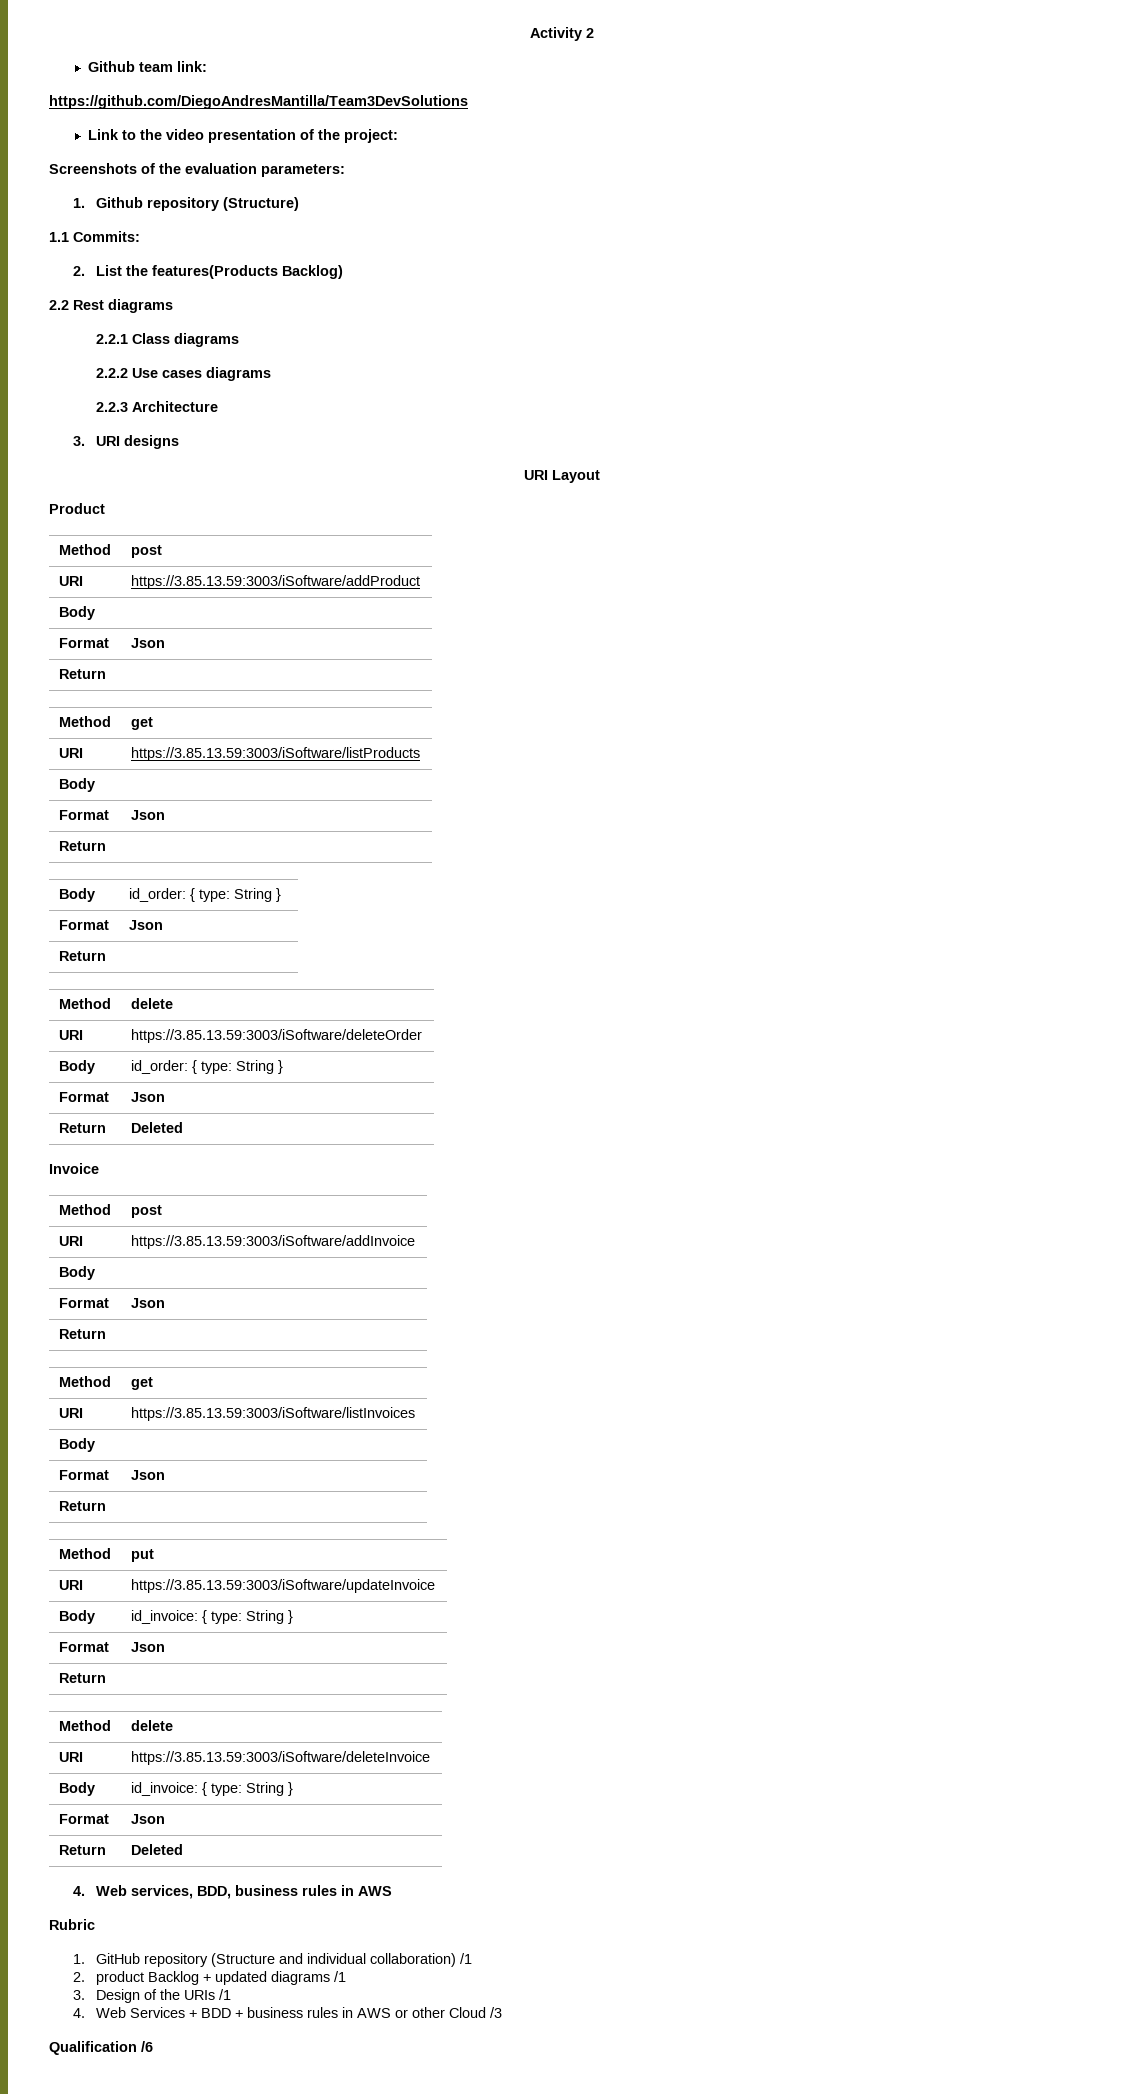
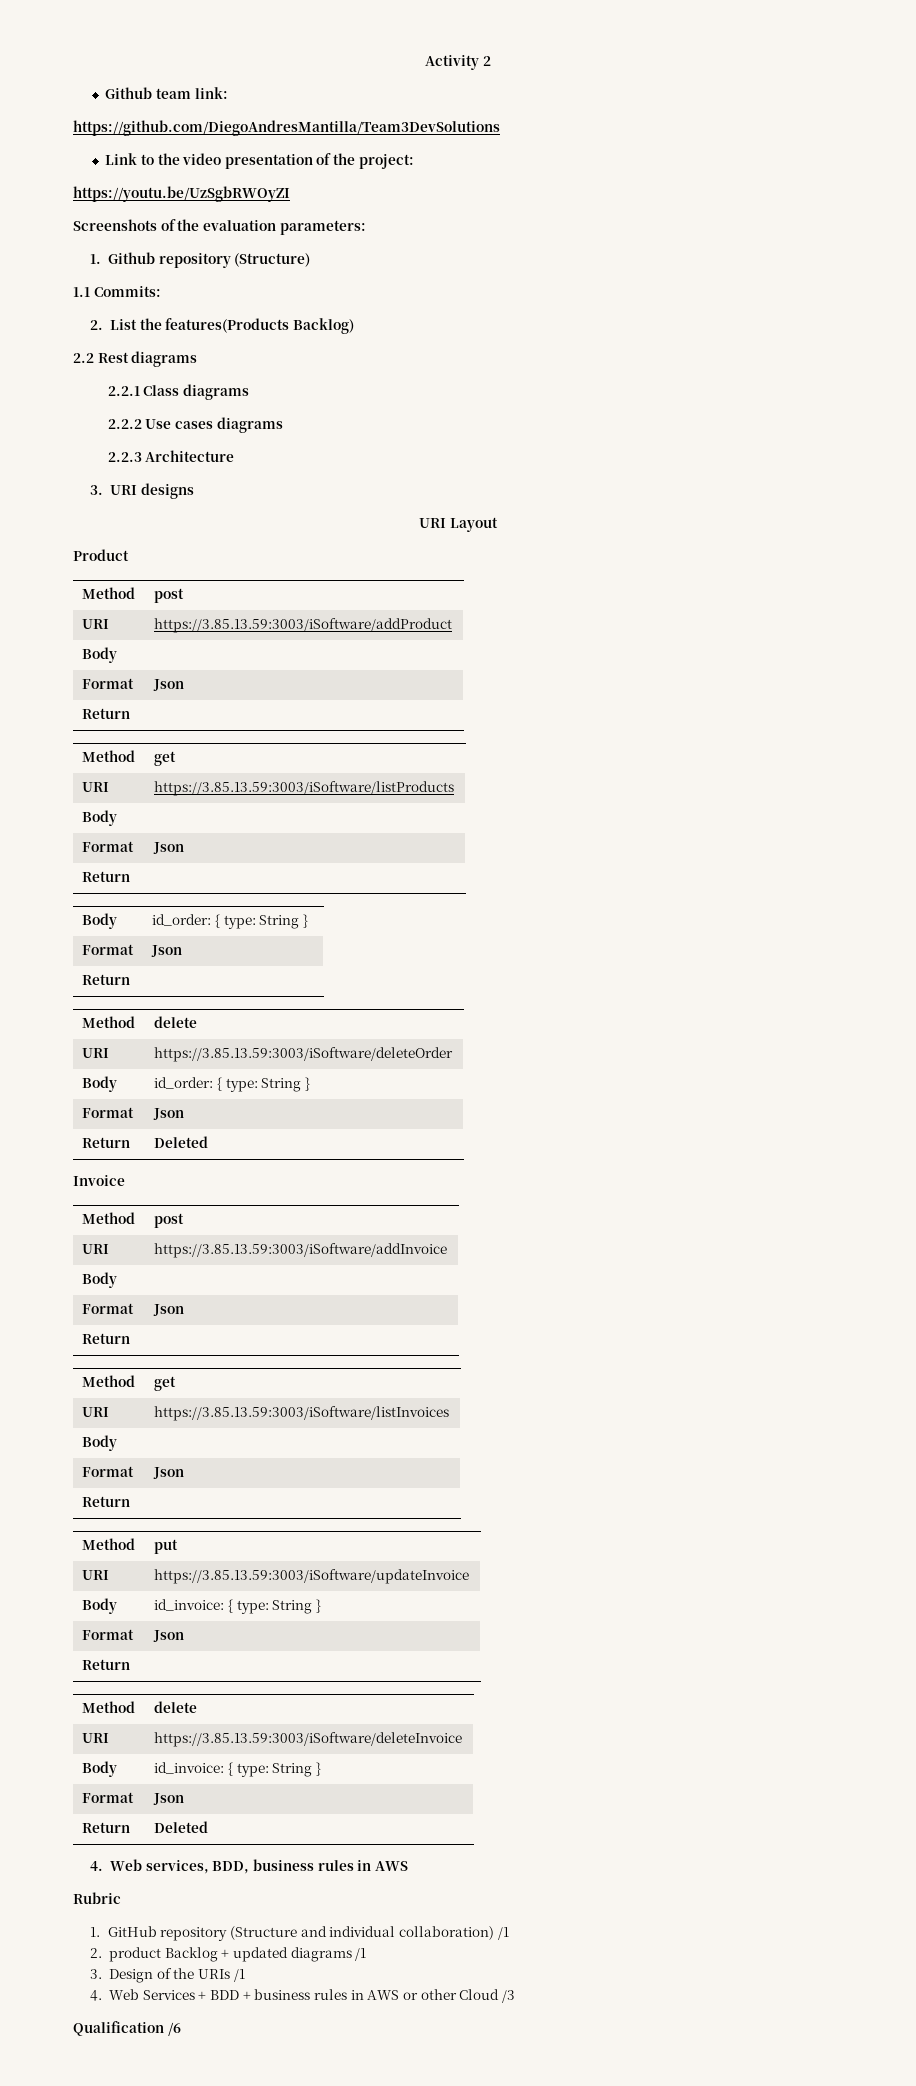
+ https://youtu.be/UzSgbRWOyZI

